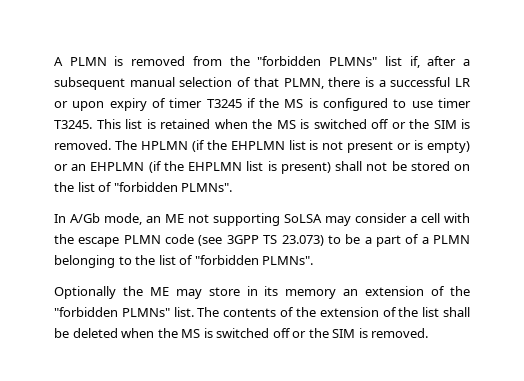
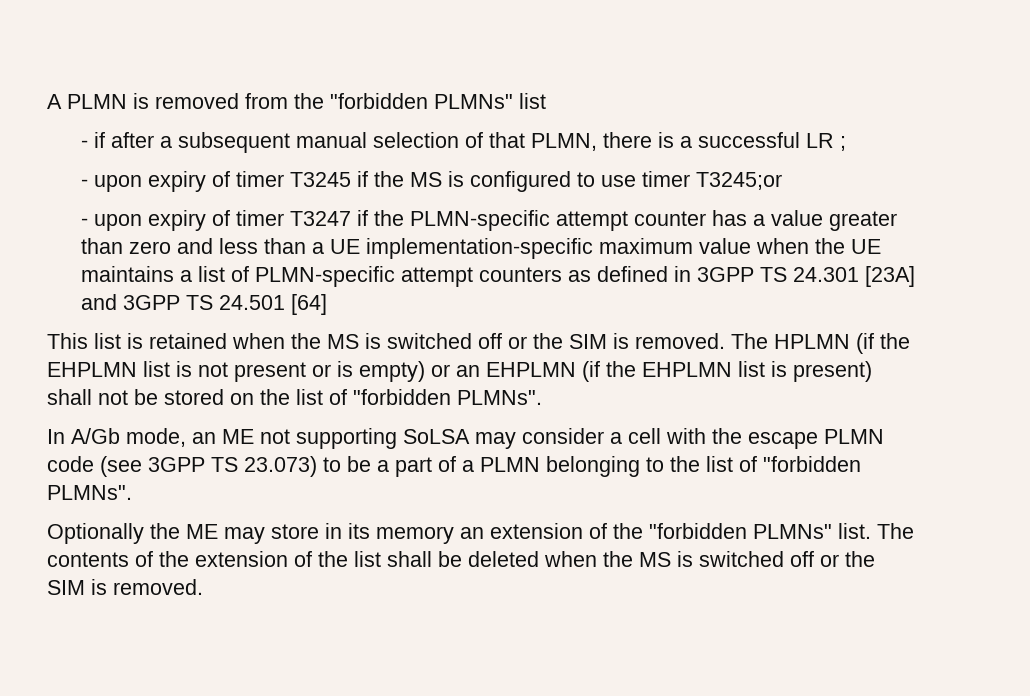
- A PLMN is removed from the "forbidden PLMNs" list if, after a subsequent manual selection of that PLMN, there is a successful LR or upon expiry of timer T3245 if the MS is configured to use timer T3245. This list is retained when the MS is switched off or the SIM is removed.
+ A PLMN is removed from the "forbidden PLMNs" list
+ - if after a subsequent manual selection of that PLMN, there is a successful LR ;
+ - upon expiry of timer T3245 if the MS is configured to use timer T3245;or
+ - upon expiry of timer T3247 if the PLMN-specific attempt counter has a value greater than zero and less than a UE implementation-specific maximum value when the UE maintains a list of PLMN-specific attempt counters as defined in 3GPP TS 24.301 [23A] and 3GPP TS 24.501 [64]
+ This list is retained when the MS is switched off or the SIM is removed.

